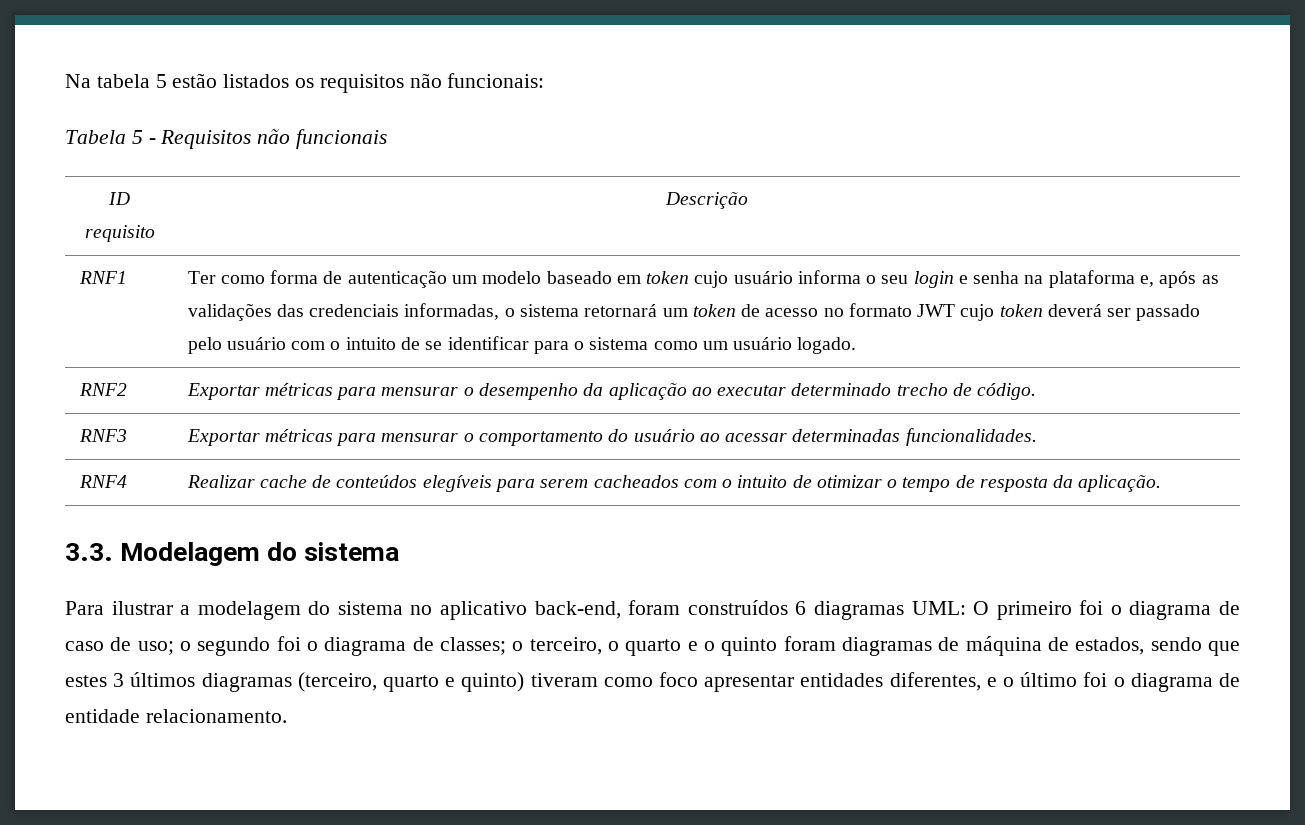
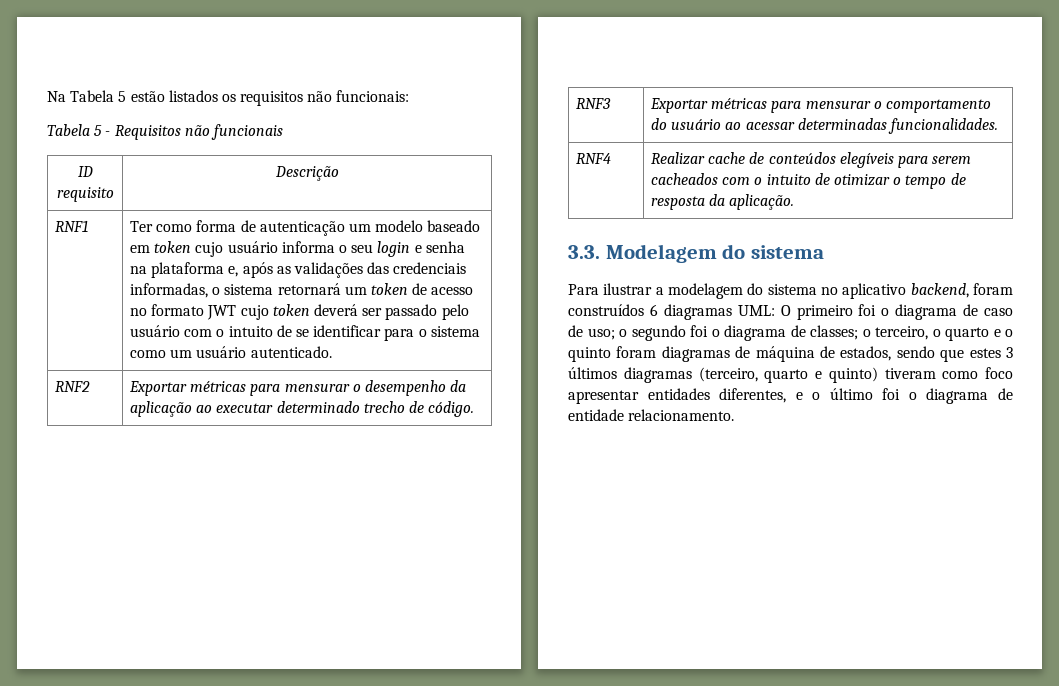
- Na tabela 5 estão listados os requisitos não funcionais:
+ Na Tabela 5 estão listados os requisitos não funcionais:
- Ter como forma de autenticação um modelo baseado em token cujo usuário informa o seu login e senha na plataforma e, após as validações das credenciais informadas, o sistema retornará um token de acesso no formato JWT cujo token deverá ser passado pelo usuário com o intuito de se identificar para o sistema como um usuário logado.
+ Ter como forma de autenticação um modelo baseado em token cujo usuário informa o seu login e senha na plataforma e, após as validações das credenciais informadas, o sistema retornará um token de acesso no formato JWT cujo token deverá ser passado pelo usuário com o intuito de se identificar para o sistema como um usuário autenticado.
- Para ilustrar a modelagem do sistema no aplicativo back-end, foram construídos 6 diagramas UML:
+ Para ilustrar a modelagem do sistema no aplicativo backend, foram construídos 6 diagramas UML:

